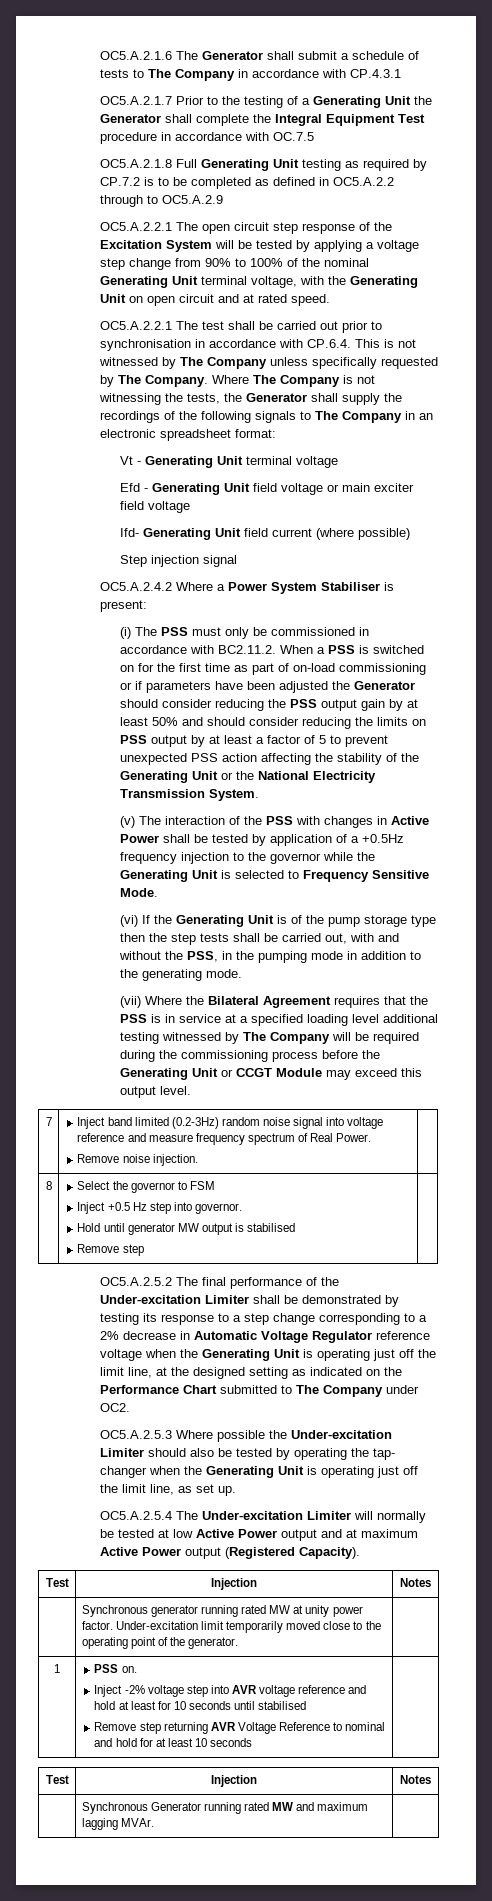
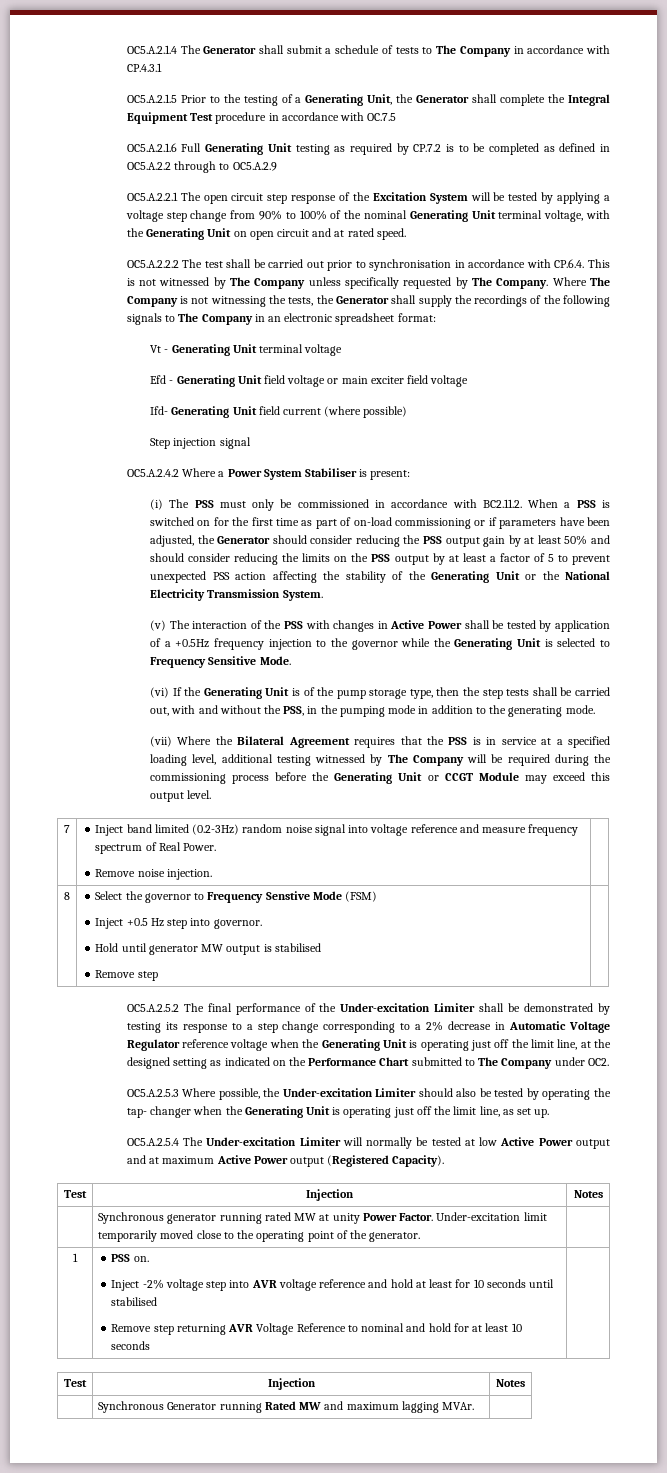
- OC5.A.2.1.6 The Generator shall submit a schedule of tests to The Company in accordance with CP.4.3.1
+ OC5.A.2.1.4 The Generator shall submit a schedule of tests to The Company in accordance with CP.4.3.1
- OC5.A.2.1.7 Prior to the testing of a Generating Unit the Generator shall complete the Integral Equipment Test procedure in accordance with OC.7.5
+ OC5.A.2.1.5 Prior to the testing of a Generating Unit, the Generator shall complete the Integral Equipment Test procedure in accordance with OC.7.5
- OC5.A.2.1.8 Full Generating Unit testing as required by CP.7.2 is to be completed as defined in OC5.A.2.2 through to OC5.A.2.9
+ OC5.A.2.1.6 Full Generating Unit testing as required by CP.7.2 is to be completed as defined in OC5.A.2.2 through to OC5.A.2.9
- OC5.A.2.2.1 The test shall be carried out prior to synchronisation in accordance with CP.6.4. This is not witnessed by The Company unless specifically requested by The Company.
+ OC5.A.2.2.2 The test shall be carried out prior to synchronisation in accordance with CP.6.4. This is not witnessed by The Company unless specifically requested by The Company.
- (i) The PSS must only be commissioned in accordance with BC2.11.2. When a PSS is switched on for the first time as part of on-load commissioning or if parameters have been adjusted the Generator should consider reducing the PSS output gain by at least 50% and should consider reducing the limits on PSS output by at least a factor of 5 to prevent unexpected PSS action affecting the stability of the Generating Unit or the National Electricity Transmission System.
+ (i) The PSS must only be commissioned in accordance with BC2.11.2. When a PSS is switched on for the first time as part of on-load commissioning or if parameters have been adjusted, the Generator should consider reducing the PSS output gain by at least 50% and should consider reducing the limits on the PSS output by at least a factor of 5 to prevent unexpected PSS action affecting the stability of the Generating Unit or the National Electricity Transmission System.
- (vi) If the Generating Unit is of the pump storage type then the step tests shall be carried out, with and without the PSS, in the pumping mode in addition to the generating mode.
+ (vi) If the Generating Unit is of the pump storage type, then the step tests shall be carried out, with and without the PSS, in the pumping mode in addition to the generating mode.
- (vii) Where the Bilateral Agreement requires that the PSS is in service at a specified loading level additional testing witnessed by The Company will be required during the commissioning process before the Generating Unit or CCGT Module may exceed this output level.
+ (vii) Where the Bilateral Agreement requires that the PSS is in service at a specified loading level, additional testing witnessed by The Company will be required during the commissioning process before the Generating Unit or CCGT Module may exceed this output level.
- 8 | Select the governor to FSM
+ 8 | Select the governor to Frequency Senstive Mode (FSM)
- OC5.A.2.5.3 Where possible the Under-excitation Limiter should also be tested by operating the tap- changer when the Generating Unit is operating just off the limit line, as set up.
+ OC5.A.2.5.3 Where possible, the Under-excitation Limiter should also be tested by operating the tap- changer when the Generating Unit is operating just off the limit line, as set up.
- | Synchronous generator running rated MW at unity power factor. Under-excitation limit temporarily moved close to the operating point of the generator. |
+ | Synchronous generator running rated MW at unity Power Factor. Under-excitation limit temporarily moved close to the operating point of the generator. |
- | Synchronous Generator running rated MW and maximum lagging MVAr. |
+ | Synchronous Generator running Rated MW and maximum lagging MVAr. |

